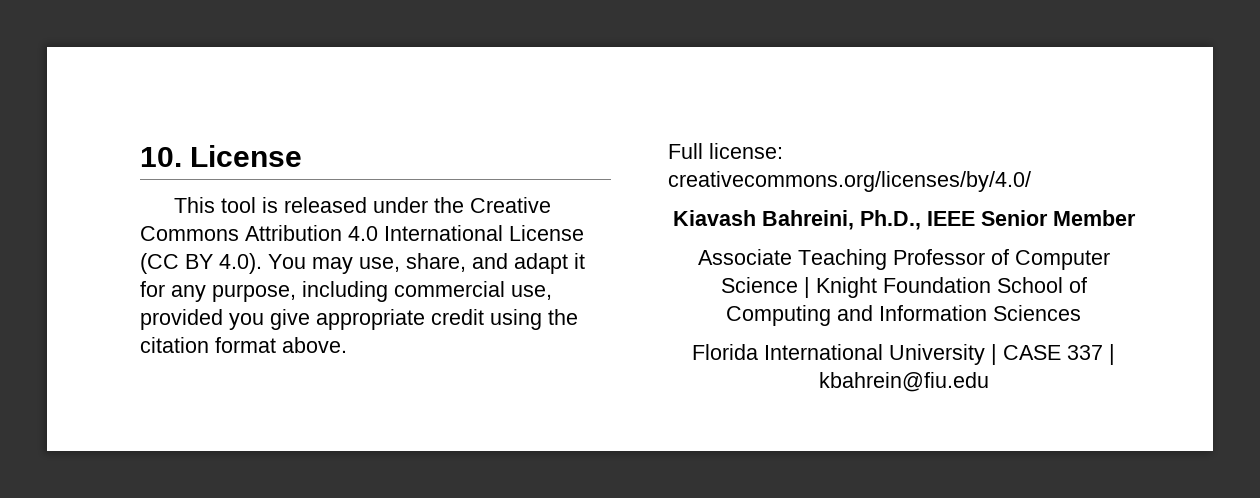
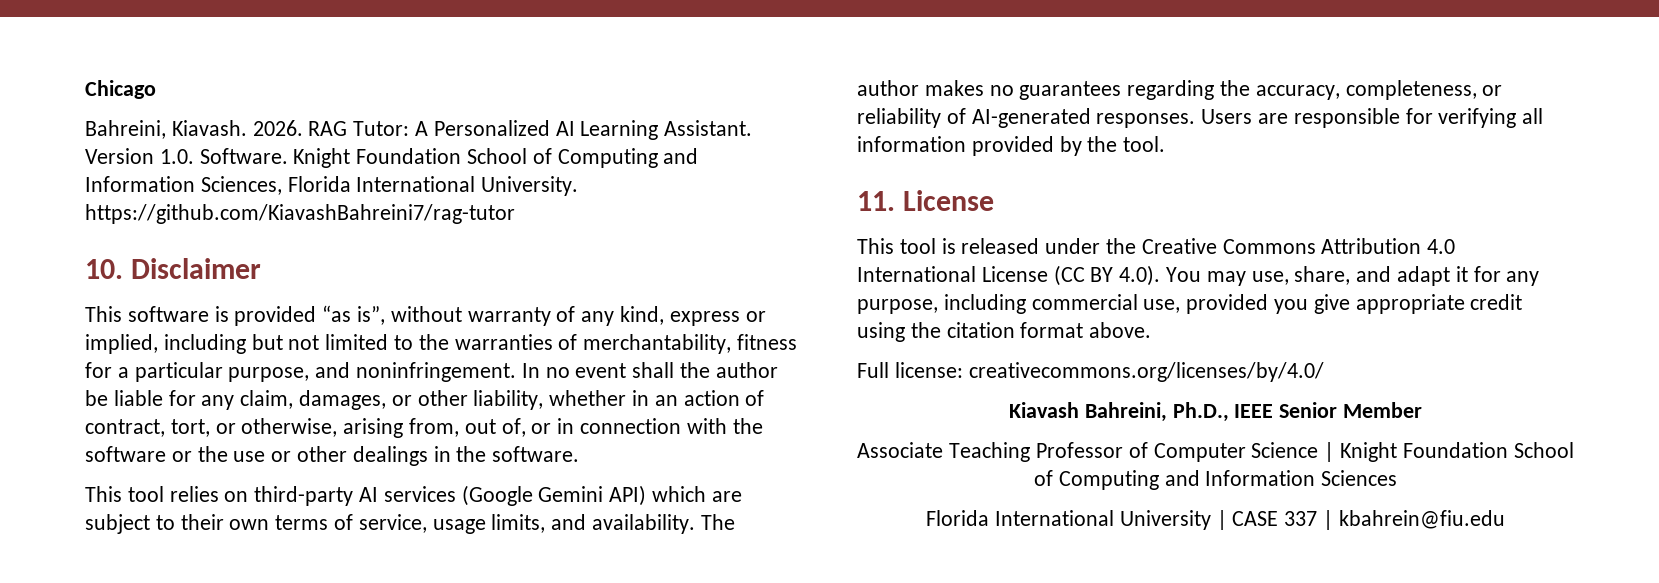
- 10. License
+ Chicago
+ Bahreini, Kiavash. 2026. RAG Tutor: A Personalized AI Learning Assistant. Version 1.0. Software. Knight Foundation School of Computing and Information Sciences, Florida International University. https://github.com/KiavashBahreini7/rag-tutor
+ 10. Disclaimer
+ This software is provided “as is”, without warranty of any kind, express or implied, including but not limited to the warranties of merchantability, fitness for a particular purpose, and noninfringement. In no event shall the author be liable for any claim, damages, or other liability, whether in an action of contract, tort, or otherwise, arising from, out of, or in connection with the software or the use or other dealings in the software.
+ This tool relies on third-party AI services (Google Gemini API) which are subject to their own terms of service, usage limits, and availability. The author makes no guarantees regarding the accuracy, completeness, or reliability of AI-generated responses. Users are responsible for verifying all information provided by the tool.
+ 11. License

